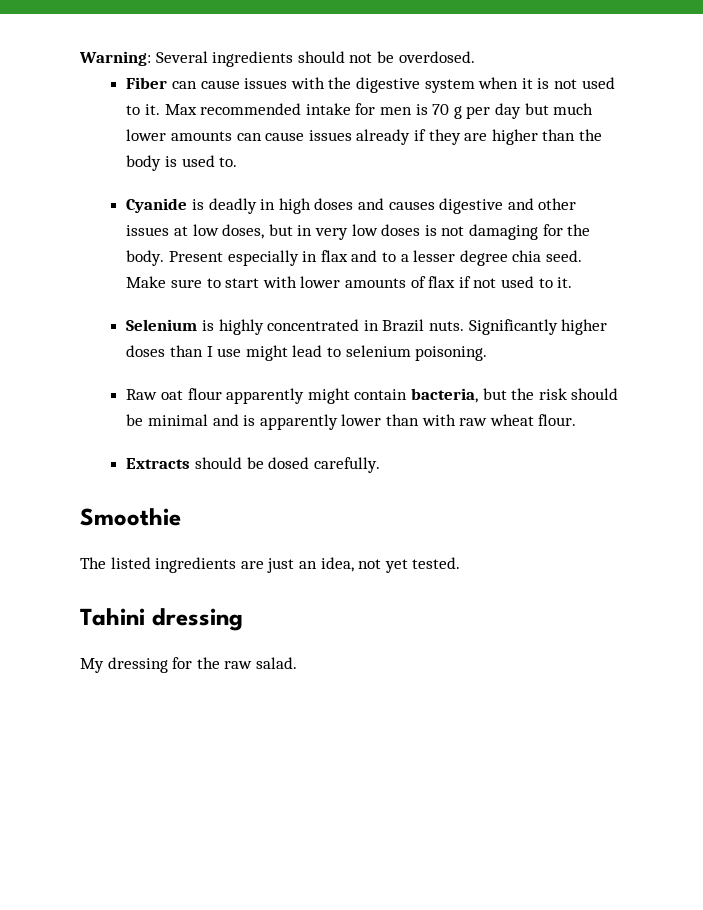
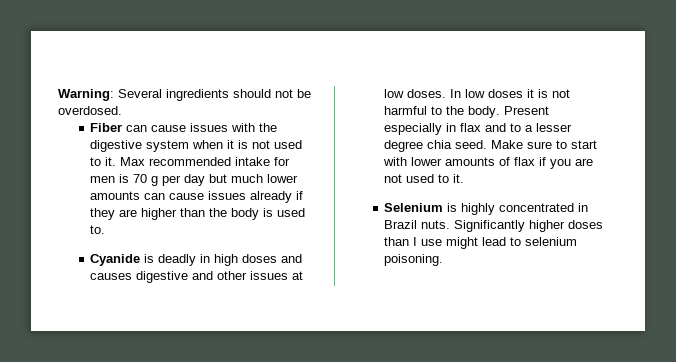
- Cyanide is deadly in high doses and causes digestive and other issues at low doses, but in very low doses is not damaging for the body.
+ Cyanide is deadly in high doses and causes digestive and other issues at low doses. In low doses it is not harmful to the body.
- Make sure to start with lower amounts of flax if not used to it.
+ Make sure to start with lower amounts of flax if you are not used to it.
- Raw oat flour apparently might contain bacteria, but the risk should be minimal and is apparently lower than with raw wheat flour.
- Extracts should be dosed carefully.
- Smoothie
- The listed ingredients are just an idea, not yet tested.
- Tahini dressing
- My dressing for the raw salad.

